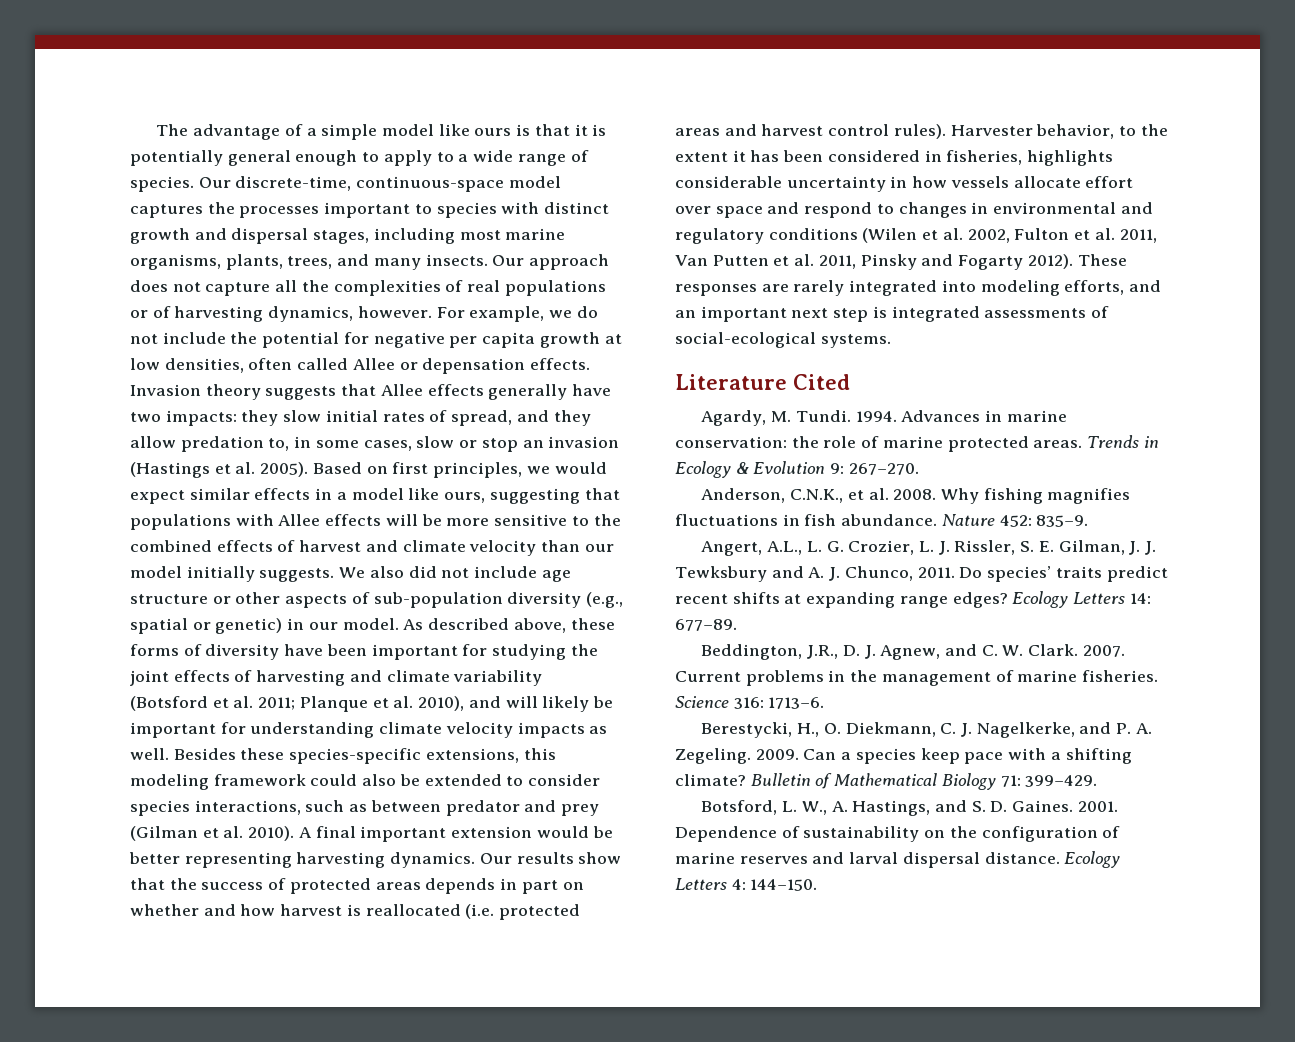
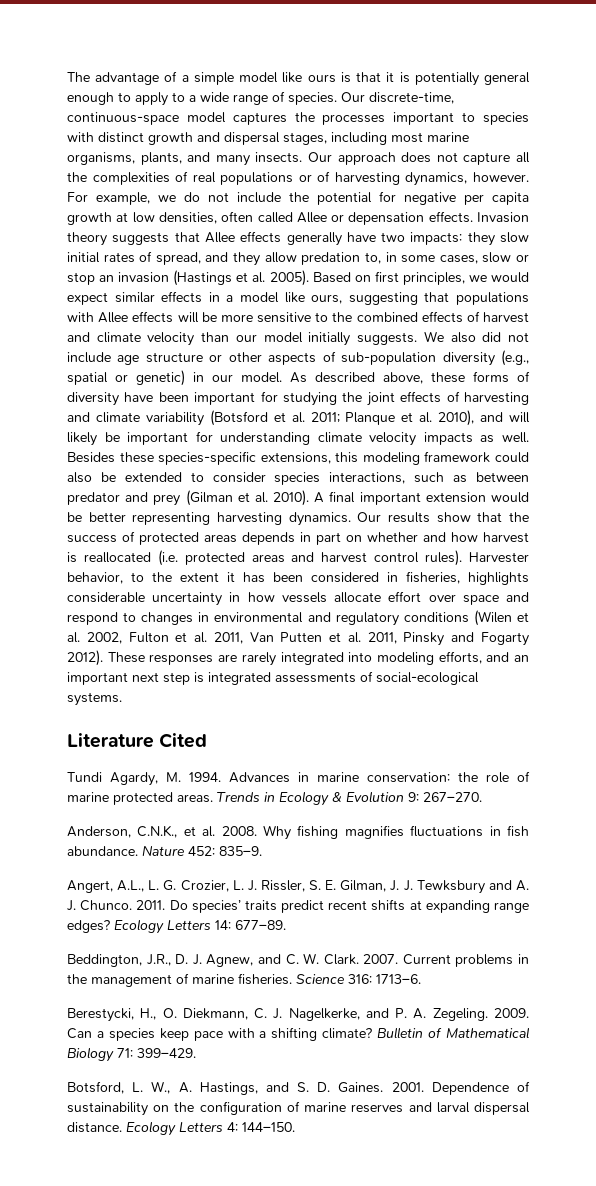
- Our discrete-time, continuous-space model captures the processes important to species with distinct growth and dispersal stages, including most marine organisms, plants, trees, and many insects.
+ Our discrete-time, continuous-space model captures the processes important to species with distinct growth and dispersal stages, including most marine organisms, plants, and many insects.
- Agardy, M. Tundi. 1994.
+ Tundi Agardy, M. 1994.
- Angert, A.L., L. G. Crozier, L. J. Rissler, S. E. Gilman, J. J. Tewksbury and A. J. Chunco, 2011.
+ Angert, A.L., L. G. Crozier, L. J. Rissler, S. E. Gilman, J. J. Tewksbury and A. J. Chunco. 2011.

